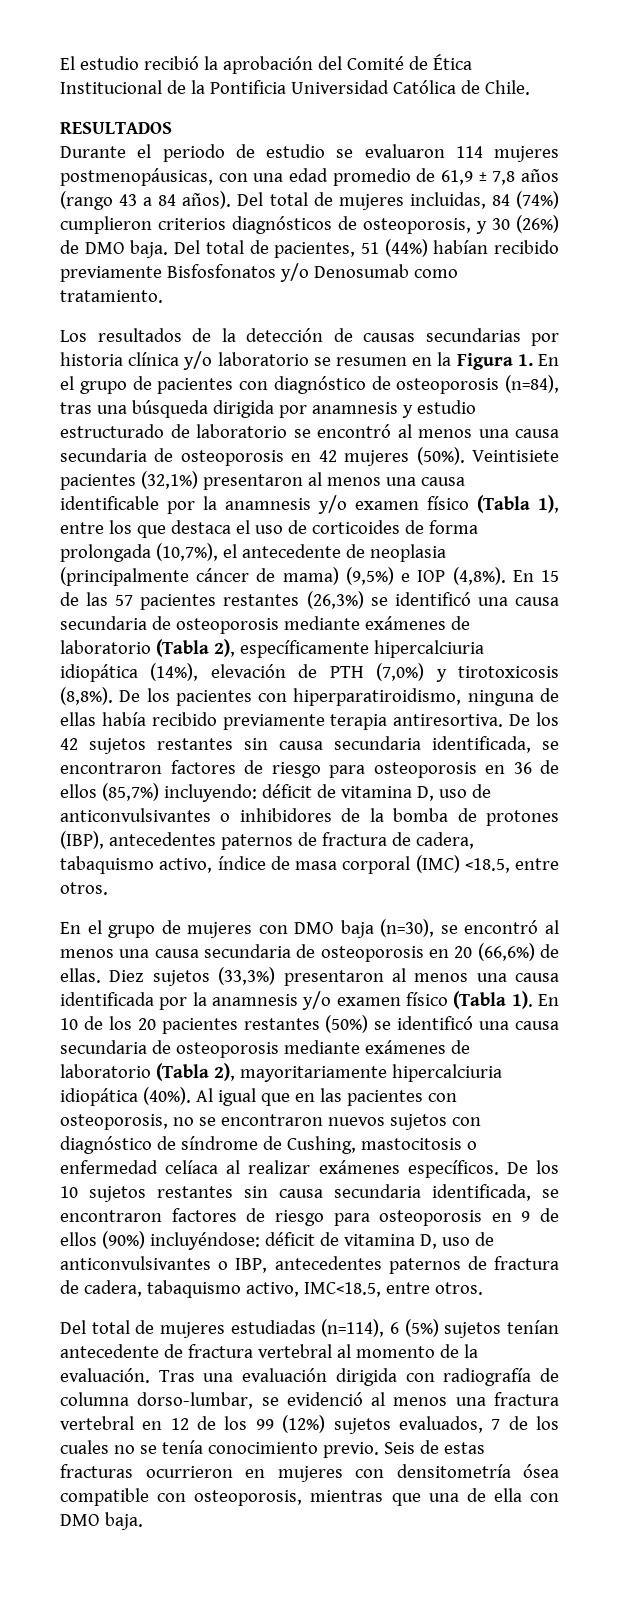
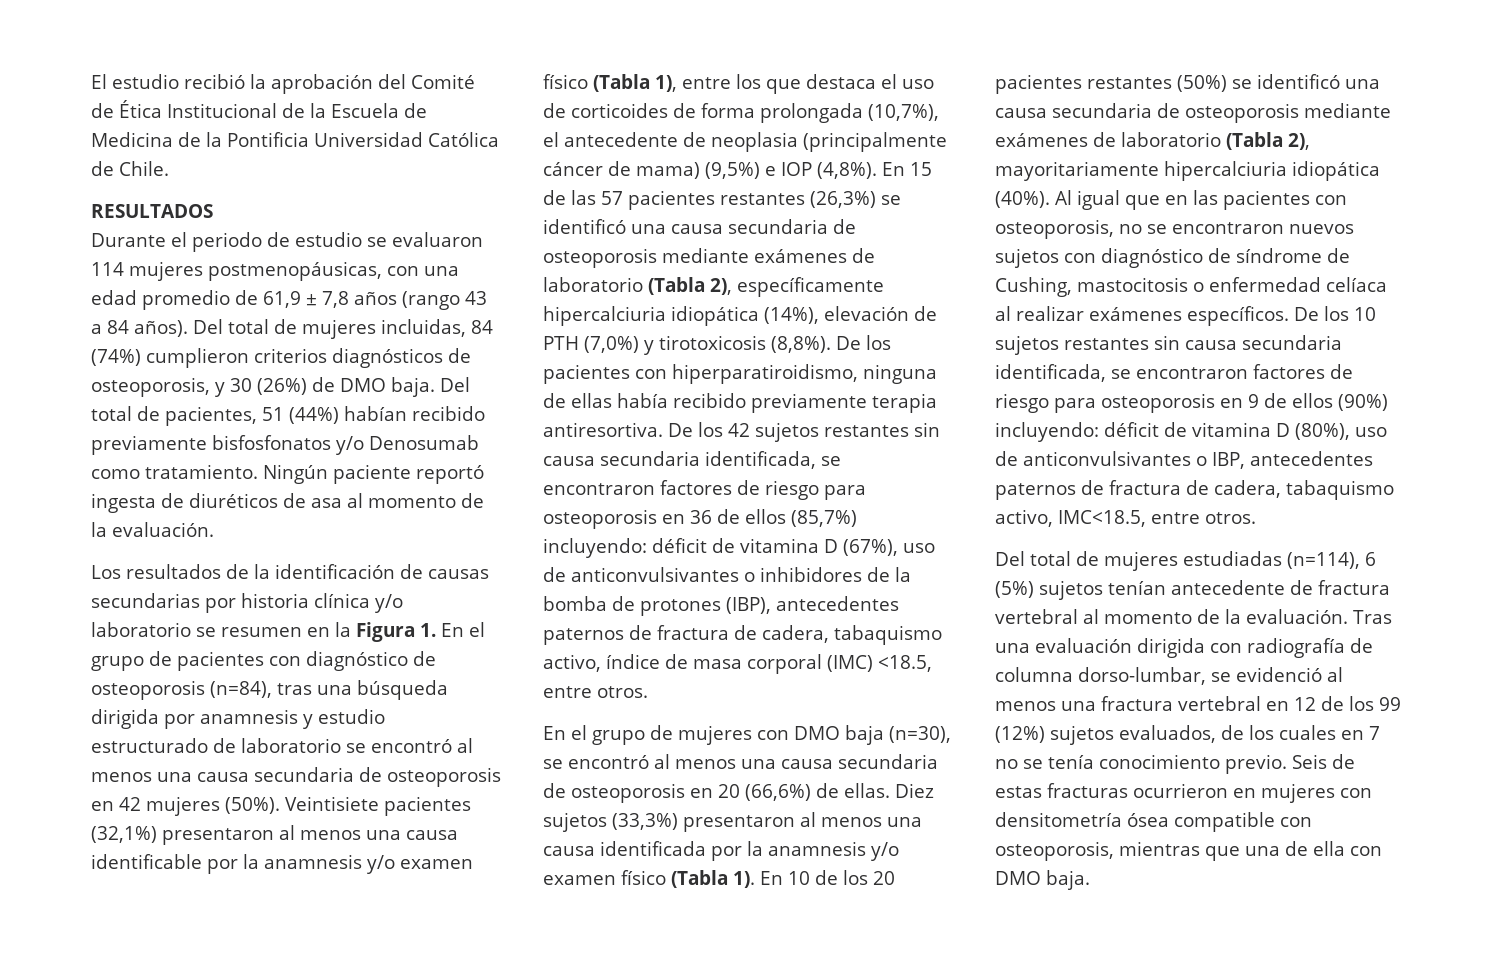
- El estudio recibió la aprobación del Comité de Ética Institucional de la Pontificia Universidad Católica de Chile.
+ El estudio recibió la aprobación del Comité de Ética Institucional de la Escuela de Medicina de la Pontificia Universidad Católica de Chile.
- Del total de pacientes, 51 (44%) habían recibido previamente Bisfosfonatos y/o Denosumab como tratamiento.
+ Del total de pacientes, 51 (44%) habían recibido previamente bisfosfonatos y/o Denosumab como tratamiento. Ningún paciente reportó ingesta de diuréticos de asa al momento de la evaluación.
- Los resultados de la detección de causas secundarias por historia clínica y/o laboratorio se resumen en la Figura 1. En el grupo de pacientes con diagnóstico de osteoporosis (n=84), tras una búsqueda dirigida por anamnesis y estudio estructurado de laboratorio se encontró al menos una causa secundaria de osteoporosis en 42 mujeres (50%).
+ Los resultados de la identificación de causas secundarias por historia clínica y/o laboratorio se resumen en la Figura 1. En el grupo de pacientes con diagnóstico de osteoporosis (n=84), tras una búsqueda dirigida por anamnesis y estudio estructurado de laboratorio se encontró al menos una causa secundaria de osteoporosis en 42 mujeres (50%).
- De los 42 sujetos restantes sin causa secundaria identificada, se encontraron factores de riesgo para osteoporosis en 36 de ellos (85,7%) incluyendo: déficit de vitamina D, uso de anticonvulsivantes o inhibidores de la bomba de protones (IBP), antecedentes paternos de fractura de cadera, tabaquismo activo, índice de masa corporal (IMC) <18.5, entre otros.
+ De los 42 sujetos restantes sin causa secundaria identificada, se encontraron factores de riesgo para osteoporosis en 36 de ellos (85,7%) incluyendo: déficit de vitamina D (67%), uso de anticonvulsivantes o inhibidores de la bomba de protones (IBP), antecedentes paternos de fractura de cadera, tabaquismo activo, índice de masa corporal (IMC) <18.5, entre otros.
- De los 10 sujetos restantes sin causa secundaria identificada, se encontraron factores de riesgo para osteoporosis en 9 de ellos (90%) incluyéndose: déficit de vitamina D, uso de anticonvulsivantes o IBP, antecedentes paternos de fractura de cadera, tabaquismo activo, IMC<18.5, entre otros.
+ De los 10 sujetos restantes sin causa secundaria identificada, se encontraron factores de riesgo para osteoporosis en 9 de ellos (90%) incluyendo: déficit de vitamina D (80%), uso de anticonvulsivantes o IBP, antecedentes paternos de fractura de cadera, tabaquismo activo, IMC<18.5, entre otros.
- Tras una evaluación dirigida con radiografía de columna dorso-lumbar, se evidenció al menos una fractura vertebral en 12 de los 99 (12%) sujetos evaluados, 7 de los cuales no se tenía conocimiento previo.
+ Tras una evaluación dirigida con radiografía de columna dorso-lumbar, se evidenció al menos una fractura vertebral en 12 de los 99 (12%) sujetos evaluados, de los cuales en 7 no se tenía conocimiento previo.

